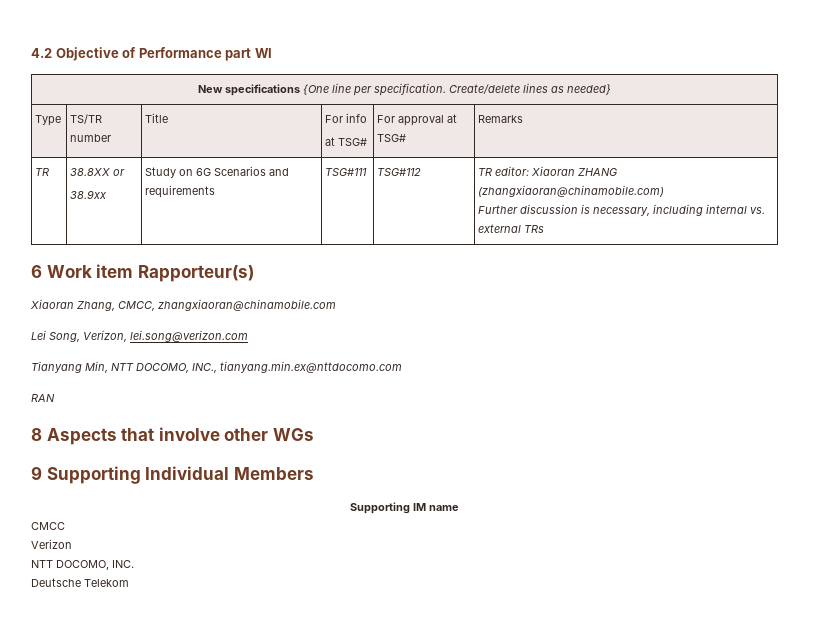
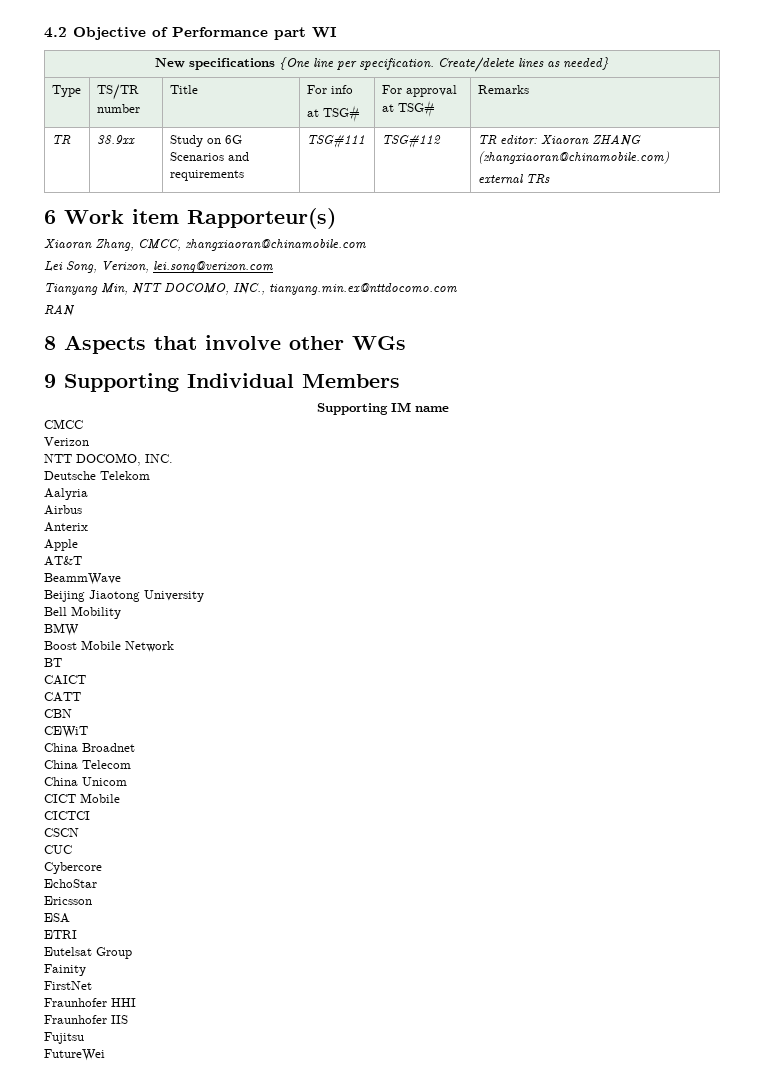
- TR | 38.8XX or
- 38.9xx | Study on 6G Scenarios and requirements | TSG#111 | TSG#112 | TR editor: Xiaoran ZHANG (zhangxiaoran@chinamobile.com)
- Further discussion is necessary, including internal vs. external TRs
+ TR | 38.9xx | Study on 6G Scenarios and requirements | TSG#111 | TSG#112 | TR editor: Xiaoran ZHANG (zhangxiaoran@chinamobile.com)
+ external TRs
+ Aalyria
+ Airbus
+ Anterix
+ Apple
+ AT&T
+ BeammWave
+ Beijing Jiaotong University
+ Bell Mobility
+ BMW
+ Boost Mobile Network
+ BT
+ CAICT
+ CATT
+ CBN
+ CEWiT
+ China Broadnet
+ China Telecom
+ China Unicom
+ CICT Mobile
+ CICTCI
+ CSCN
+ CUC
+ Cybercore
+ EchoStar
+ Ericsson
+ ESA
+ ETRI
+ Eutelsat Group
+ Fainity
+ FirstNet
+ Fraunhofer HHI
+ Fraunhofer IIS
+ Fujitsu
+ FutureWei

